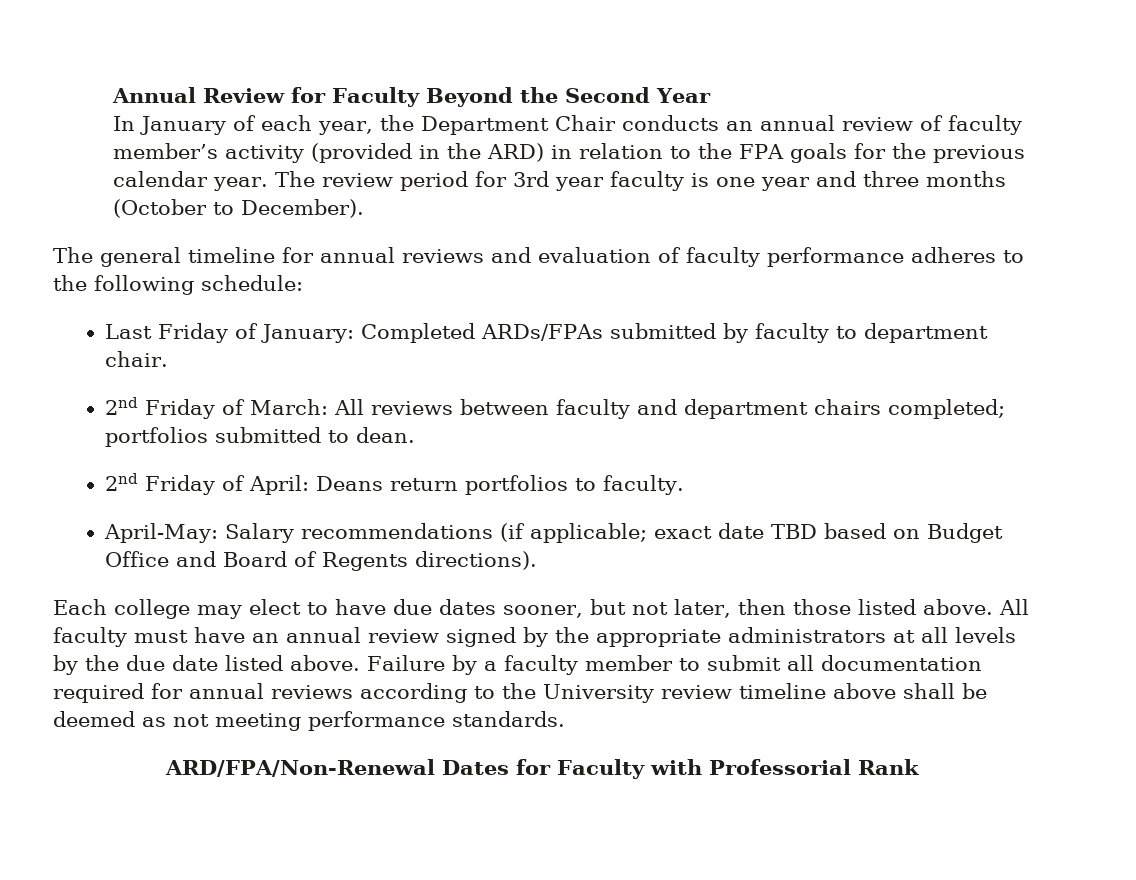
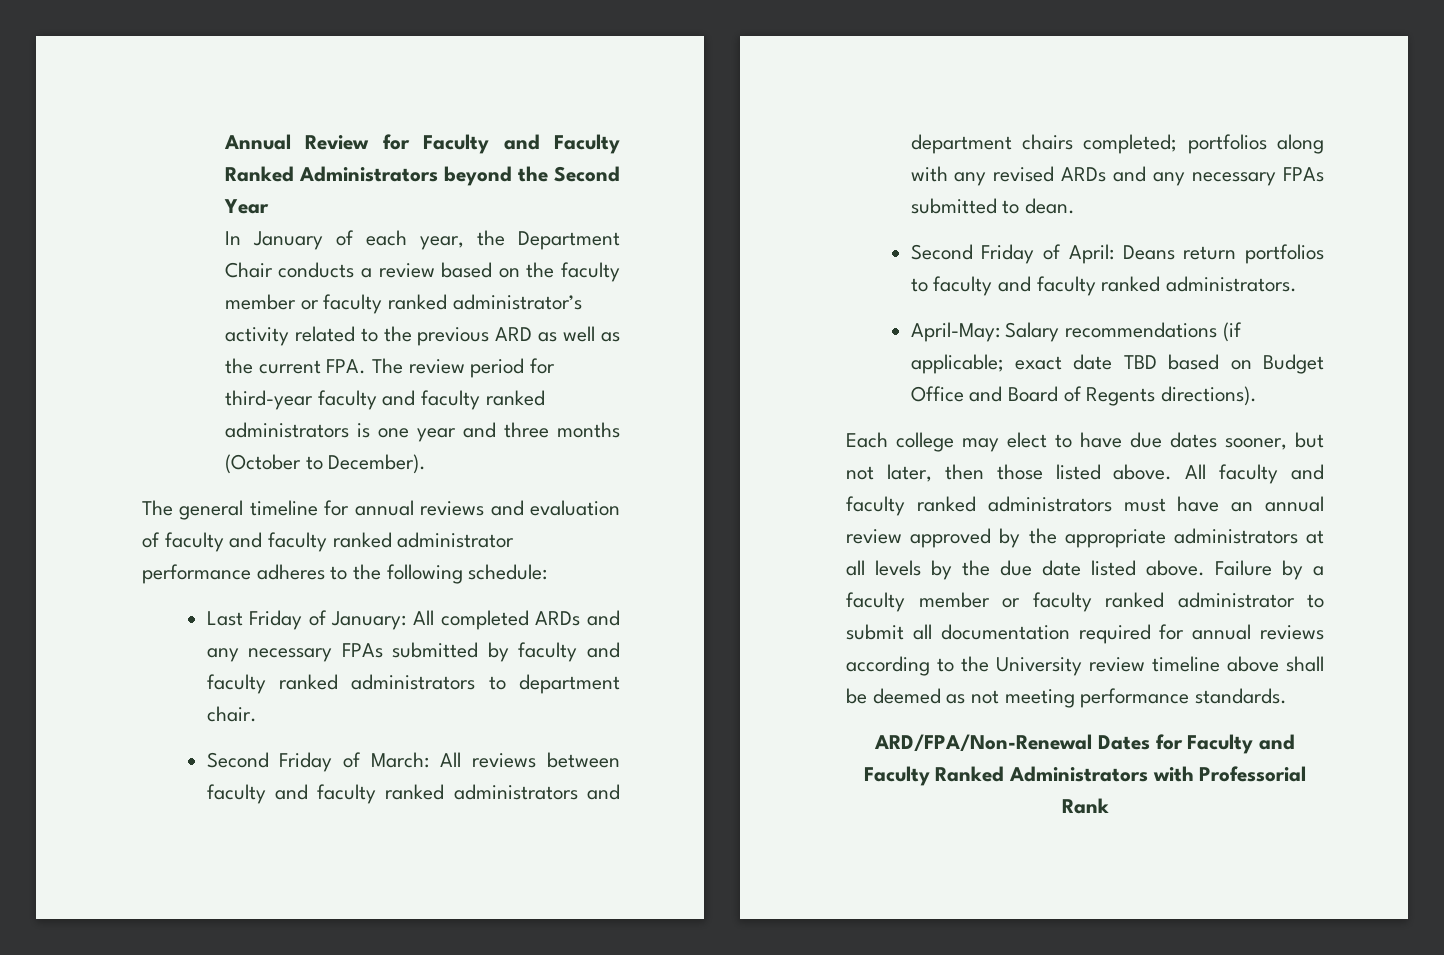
- Annual Review for Faculty Beyond the Second Year
+ Annual Review for Faculty and Faculty Ranked Administrators beyond the Second Year
- In January of each year, the Department Chair conducts an annual review of faculty member’s activity (provided in the ARD) in relation to the FPA goals for the previous calendar year. The review period for 3rd year faculty is one year and three months (October to December).
+ In January of each year, the Department Chair conducts a review based on the faculty member or faculty ranked administrator’s activity related to the previous ARD as well as the current FPA. The review period for third-year faculty and faculty ranked administrators is one year and three months (October to December).
- The general timeline for annual reviews and evaluation of faculty performance adheres to the following schedule:
+ The general timeline for annual reviews and evaluation of faculty and faculty ranked administrator performance adheres to the following schedule:
- Last Friday of January: Completed ARDs/FPAs submitted by faculty to department chair.
+ Last Friday of January: All completed ARDs and any necessary FPAs submitted by faculty and faculty ranked administrators to department chair.
- 2nd Friday of March: All reviews between faculty and department chairs completed; portfolios submitted to dean.
+ Second Friday of March: All reviews between faculty and faculty ranked administrators and department chairs completed; portfolios along with any revised ARDs and any necessary FPAs submitted to dean.
- 2nd Friday of April: Deans return portfolios to faculty.
+ Second Friday of April: Deans return portfolios to faculty and faculty ranked administrators.
- All faculty must have an annual review signed by the appropriate administrators at all levels by the due date listed above.
+ All faculty and faculty ranked administrators must have an annual review approved by the appropriate administrators at all levels by the due date listed above.
- Failure by a faculty member to submit all documentation required for annual reviews according to the University review timeline above shall be deemed as not meeting performance standards.
+ Failure by a faculty member or faculty ranked administrator to submit all documentation required for annual reviews according to the University review timeline above shall be deemed as not meeting performance standards.
- ARD/FPA/Non-Renewal Dates for Faculty with Professorial Rank
+ ARD/FPA/Non-Renewal Dates for Faculty and Faculty Ranked Administrators with Professorial Rank

